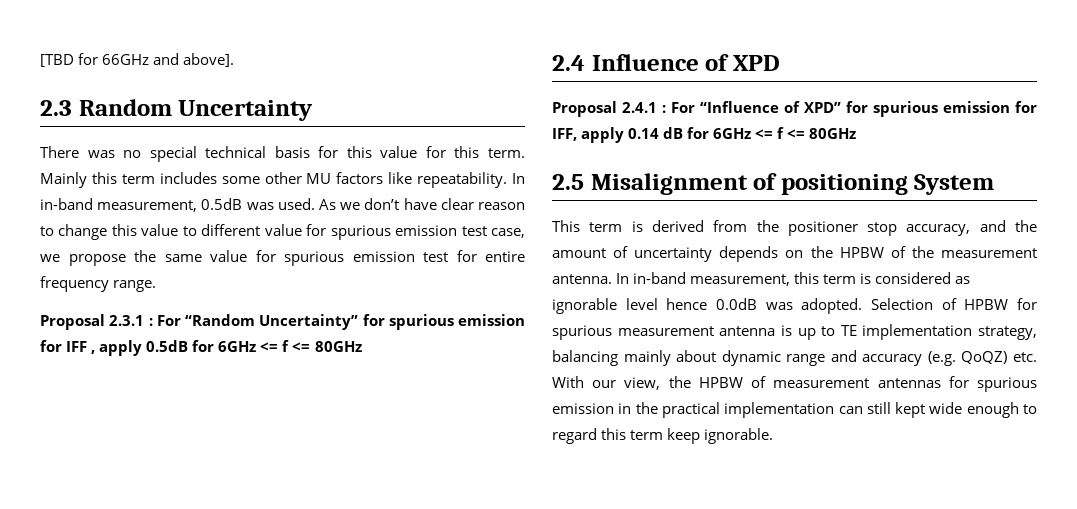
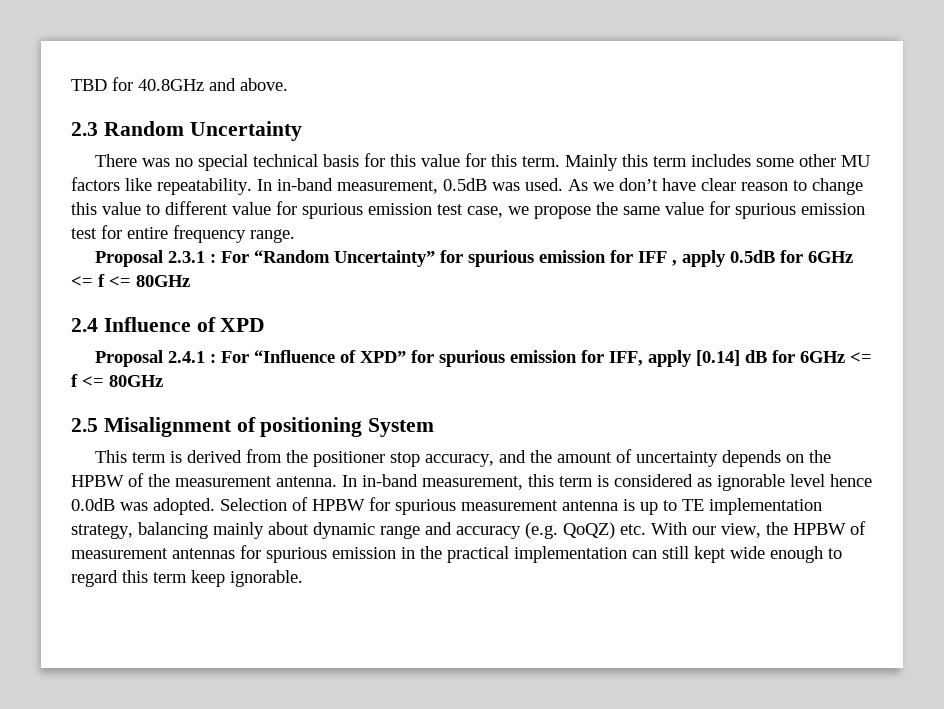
- [TBD for 66GHz and above].
+ TBD for 40.8GHz and above.
- Proposal 2.4.1 : For “Influence of XPD” for spurious emission for IFF, apply 0.14 dB for 6GHz <= f <= 80GHz
+ Proposal 2.4.1 : For “Influence of XPD” for spurious emission for IFF, apply [0.14] dB for 6GHz <= f <= 80GHz

